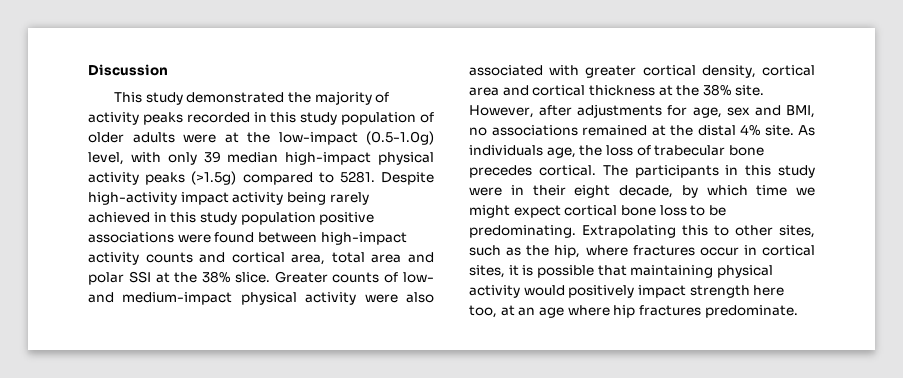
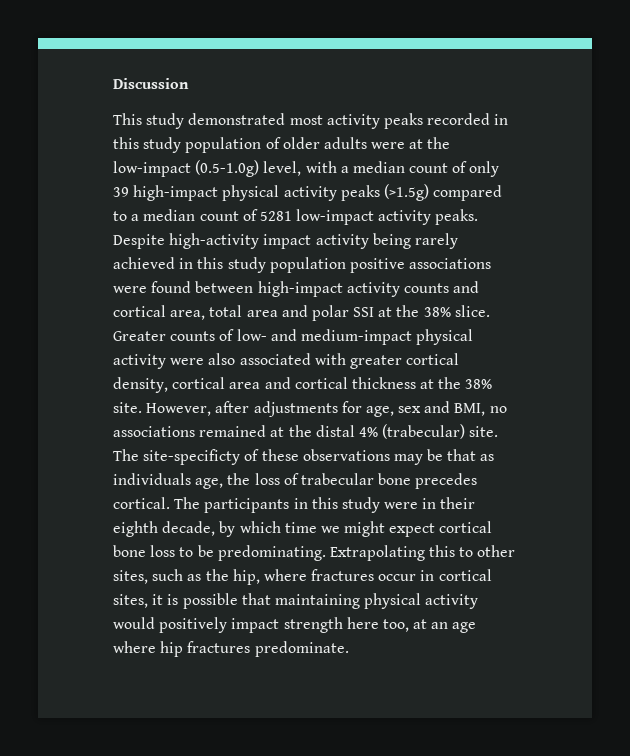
- This study demonstrated the majority of activity peaks recorded in this study population of older adults were at the low-impact (0.5-1.0g) level, with only 39 median high-impact physical activity peaks (>1.5g) compared to 5281.
+ This study demonstrated most activity peaks recorded in this study population of older adults were at the low-impact (0.5-1.0g) level, with a median count of only 39 high-impact physical activity peaks (>1.5g) compared to a median count of 5281 low-impact activity peaks.
- However, after adjustments for age, sex and BMI, no associations remained at the distal 4% site. As individuals age, the loss of trabecular bone precedes cortical.
+ However, after adjustments for age, sex and BMI, no associations remained at the distal 4% (trabecular) site. The site-specificty of these observations may be that as individuals age, the loss of trabecular bone precedes cortical.
- The participants in this study were in their eight decade, by which time we might expect cortical bone loss to be predominating.
+ The participants in this study were in their eighth decade, by which time we might expect cortical bone loss to be predominating.

